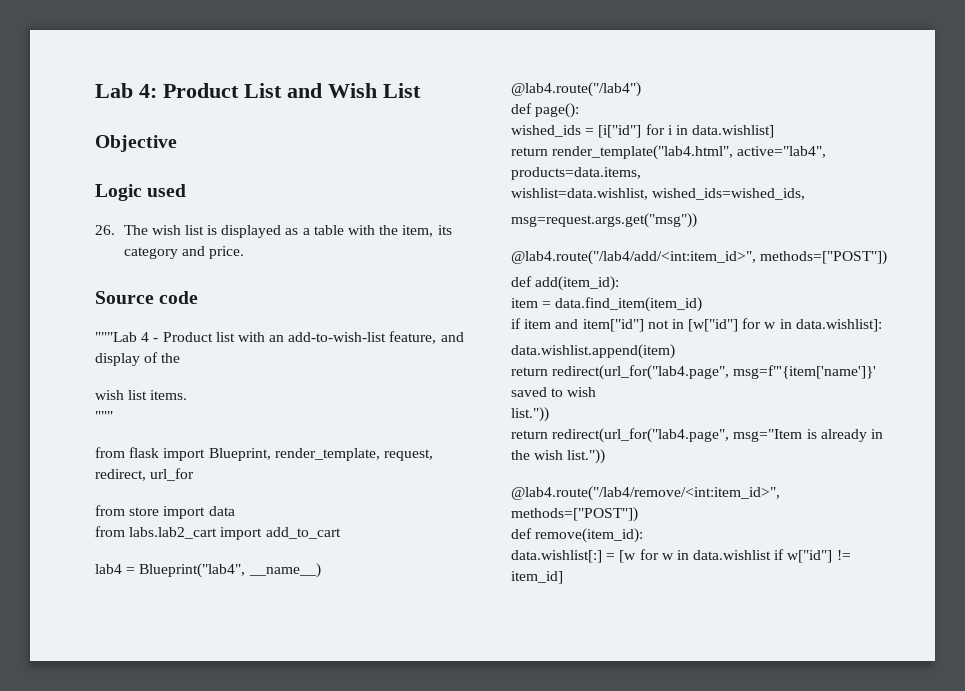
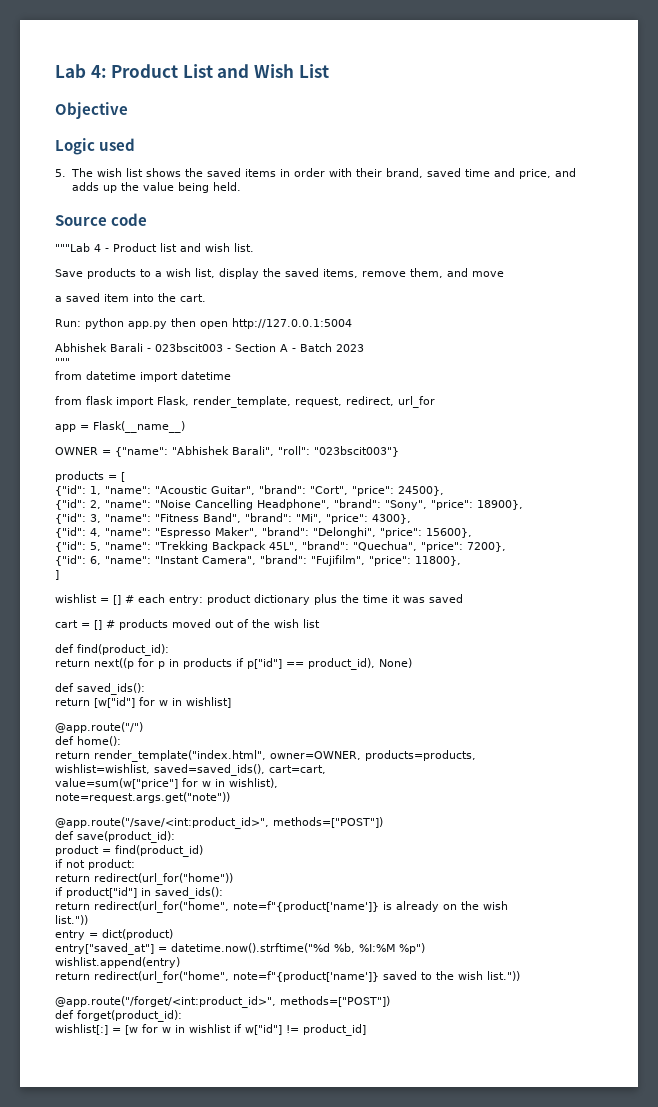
- 26. The wish list is displayed as a table with the item, its category and price.
+ 5. The wish list shows the saved items in order with their brand, saved time and price, and adds up the value being held.
- """Lab 4 - Product list with an add-to-wish-list feature, and display of the
- wish list items.
+ """Lab 4 - Product list and wish list.
+ Save products to a wish list, display the saved items, remove them, and move
+ a saved item into the cart.
+ Run: python app.py then open http://127.0.0.1:5004
+ Abhishek Barali - 023bscit003 - Section A - Batch 2023
  """
+ from datetime import datetime
- from flask import Blueprint, render_template, request, redirect, url_for
+ from flask import Flask, render_template, request, redirect, url_for
- from store import data
- from labs.lab2_cart import add_to_cart
- lab4 = Blueprint("lab4", __name__)
- @lab4.route("/lab4")
- def page():
- wished_ids = [i["id"] for i in data.wishlist]
- return render_template("lab4.html", active="lab4", products=data.items,
- wishlist=data.wishlist, wished_ids=wished_ids,
- msg=request.args.get("msg"))
- @lab4.route("/lab4/add/<int:item_id>", methods=["POST"])
- def add(item_id):
- item = data.find_item(item_id)
- if item and item["id"] not in [w["id"] for w in data.wishlist]:
- data.wishlist.append(item)
- return redirect(url_for("lab4.page", msg=f"'{item['name']}' saved to wish
+ app = Flask(__name__)
+ OWNER = {"name": "Abhishek Barali", "roll": "023bscit003"}
+ products = [
+ {"id": 1, "name": "Acoustic Guitar", "brand": "Cort", "price": 24500},
+ {"id": 2, "name": "Noise Cancelling Headphone", "brand": "Sony", "price": 18900},
+ {"id": 3, "name": "Fitness Band", "brand": "Mi", "price": 4300},
+ {"id": 4, "name": "Espresso Maker", "brand": "Delonghi", "price": 15600},
+ {"id": 5, "name": "Trekking Backpack 45L", "brand": "Quechua", "price": 7200},
+ {"id": 6, "name": "Instant Camera", "brand": "Fujifilm", "price": 11800},
+ ]
+ wishlist = [] # each entry: product dictionary plus the time it was saved
+ cart = [] # products moved out of the wish list
+ def find(product_id):
+ return next((p for p in products if p["id"] == product_id), None)
+ def saved_ids():
+ return [w["id"] for w in wishlist]
+ @app.route("/")
+ def home():
+ return render_template("index.html", owner=OWNER, products=products,
+ wishlist=wishlist, saved=saved_ids(), cart=cart,
+ value=sum(w["price"] for w in wishlist),
+ note=request.args.get("note"))
+ @app.route("/save/<int:product_id>", methods=["POST"])
+ def save(product_id):
+ product = find(product_id)
+ if not product:
+ return redirect(url_for("home"))
+ if product["id"] in saved_ids():
+ return redirect(url_for("home", note=f"{product['name']} is already on the wish
  list."))
- return redirect(url_for("lab4.page", msg="Item is already in the wish list."))
+ entry = dict(product)
+ entry["saved_at"] = datetime.now().strftime("%d %b, %I:%M %p")
+ wishlist.append(entry)
+ return redirect(url_for("home", note=f"{product['name']} saved to the wish list."))
- @lab4.route("/lab4/remove/<int:item_id>", methods=["POST"])
- def remove(item_id):
- data.wishlist[:] = [w for w in data.wishlist if w["id"] != item_id]
+ @app.route("/forget/<int:product_id>", methods=["POST"])
+ def forget(product_id):
+ wishlist[:] = [w for w in wishlist if w["id"] != product_id]

